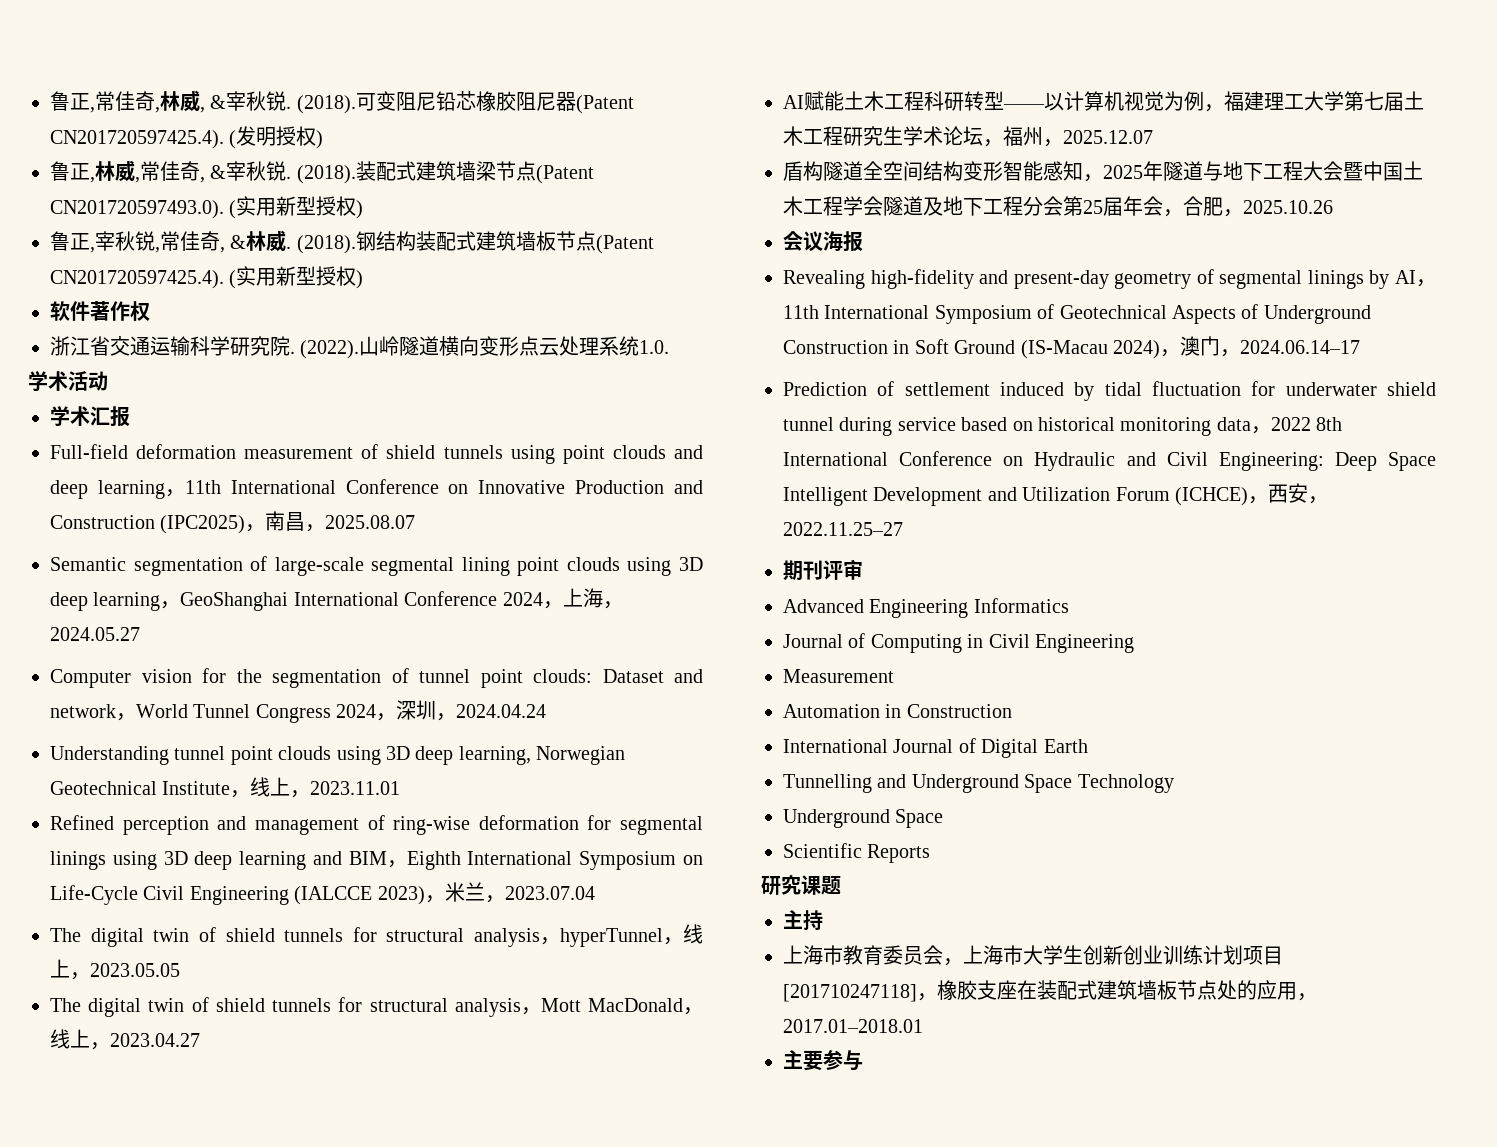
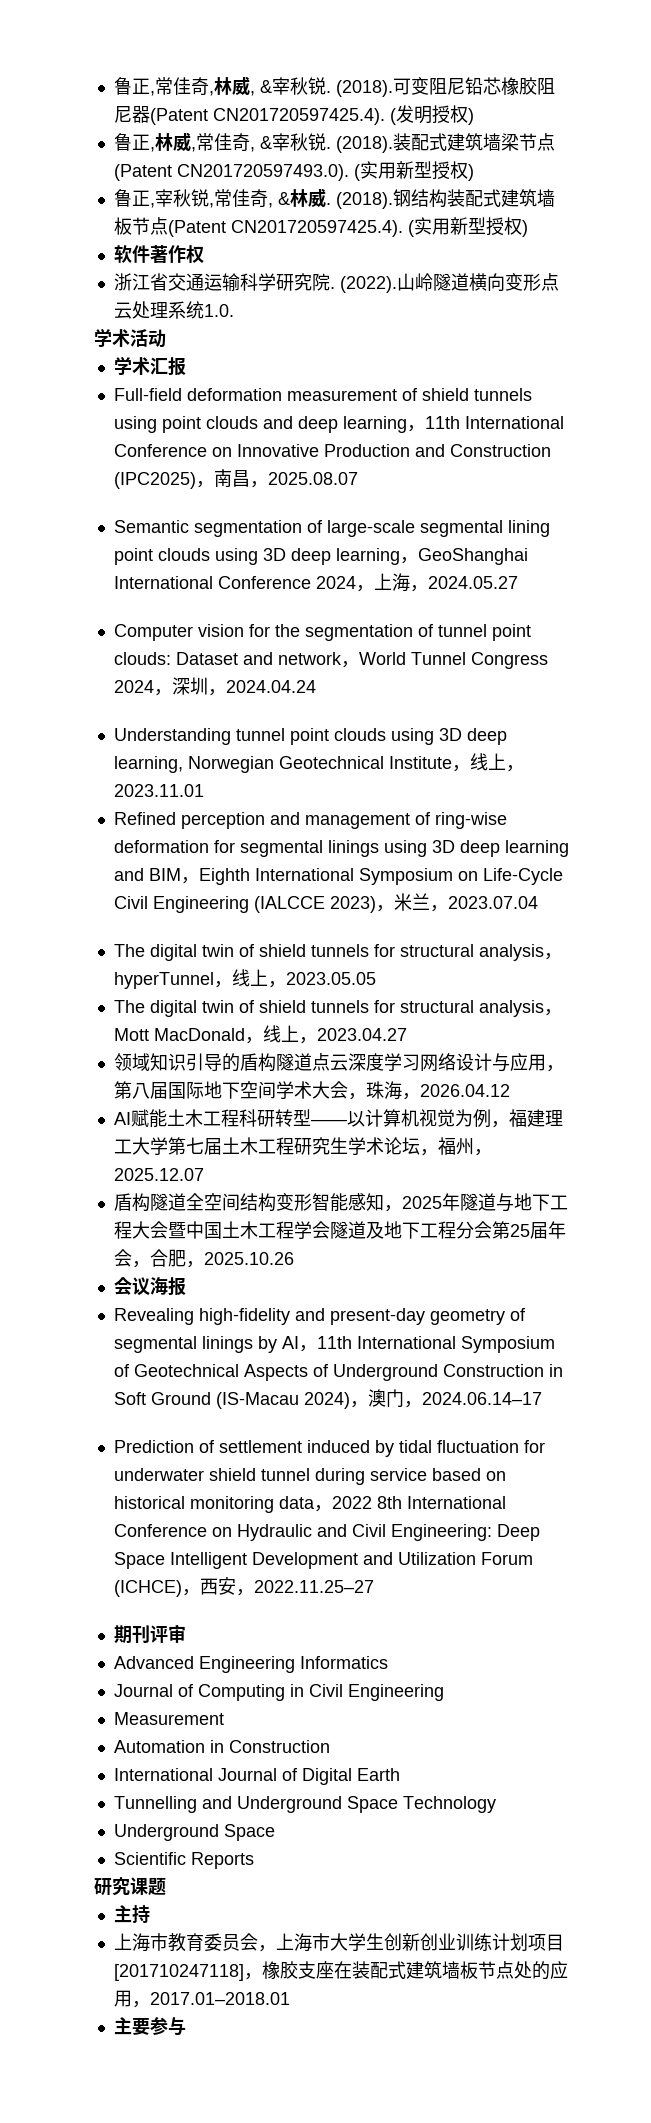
+ 领域知识引导的盾构隧道点云深度学习网络设计与应用，第八届国际地下空间学术大会，珠海，2026.04.12

